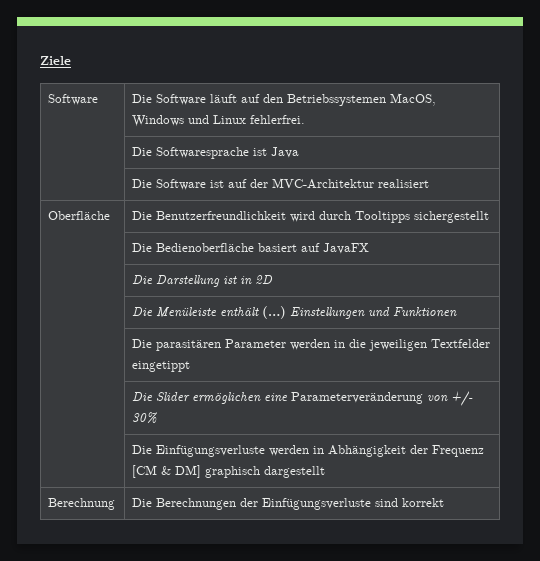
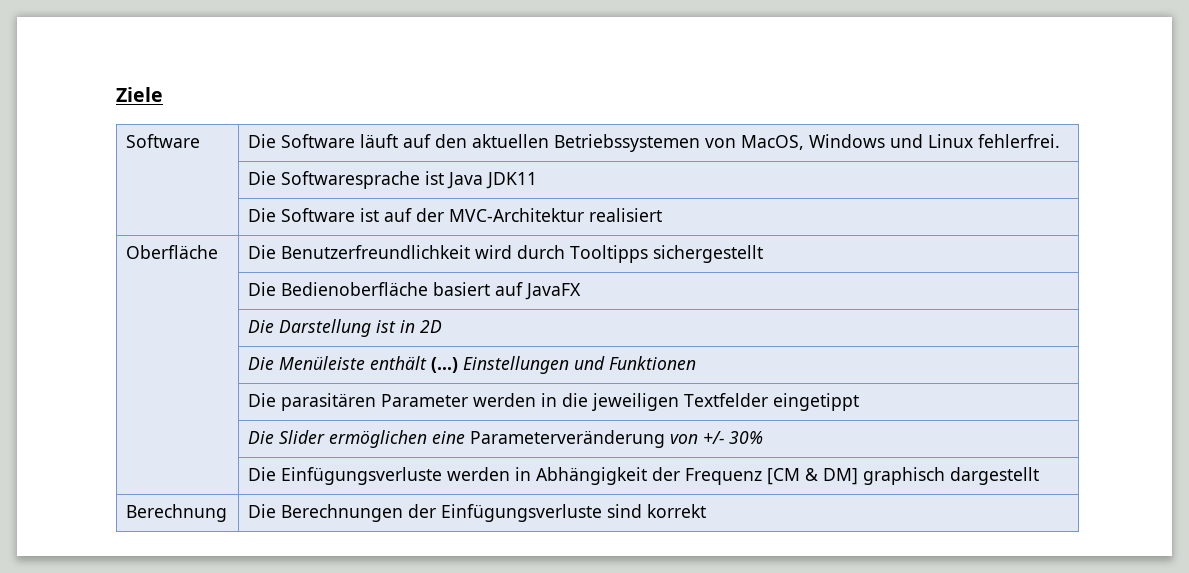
- Software | Die Software läuft auf den Betriebssystemen MacOS, Windows und Linux fehlerfrei.
+ Software | Die Software läuft auf den aktuellen Betriebssystemen von MacOS, Windows und Linux fehlerfrei.
- | Die Softwaresprache ist Java
+ | Die Softwaresprache ist Java JDK11

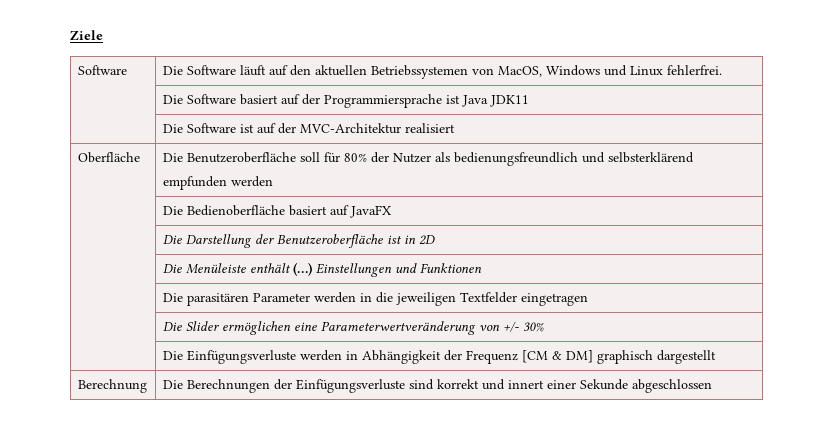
- | Die Softwaresprache ist Java JDK11
+ | Die Software basiert auf der Programmiersprache ist Java JDK11
- Oberfläche | Die Benutzerfreundlichkeit wird durch Tooltipps sichergestellt
+ Oberfläche | Die Benutzeroberfläche soll für 80% der Nutzer als bedienungsfreundlich und selbsterklärend empfunden werden
- | Die Darstellung ist in 2D
+ | Die Darstellung der Benutzeroberfläche ist in 2D
- | Die parasitären Parameter werden in die jeweiligen Textfelder eingetippt
+ | Die parasitären Parameter werden in die jeweiligen Textfelder eingetragen
- | Die Slider ermöglichen eine Parameterveränderung von +/- 30%
+ | Die Slider ermöglichen eine Parameterwertveränderung von +/- 30%
- Berechnung | Die Berechnungen der Einfügungsverluste sind korrekt
+ Berechnung | Die Berechnungen der Einfügungsverluste sind korrekt und innert einer Sekunde abgeschlossen

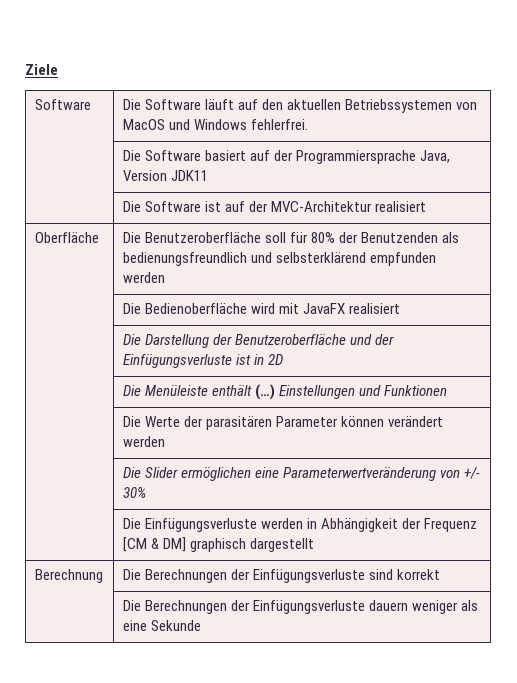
- Software | Die Software läuft auf den aktuellen Betriebssystemen von MacOS, Windows und Linux fehlerfrei.
+ Software | Die Software läuft auf den aktuellen Betriebssystemen von MacOS und Windows fehlerfrei.
- | Die Software basiert auf der Programmiersprache ist Java JDK11
+ | Die Software basiert auf der Programmiersprache Java, Version JDK11
- Oberfläche | Die Benutzeroberfläche soll für 80% der Nutzer als bedienungsfreundlich und selbsterklärend empfunden werden
+ Oberfläche | Die Benutzeroberfläche soll für 80% der Benutzenden als bedienungsfreundlich und selbsterklärend empfunden werden
- | Die Bedienoberfläche basiert auf JavaFX
+ | Die Bedienoberfläche wird mit JavaFX realisiert
- | Die Darstellung der Benutzeroberfläche ist in 2D
+ | Die Darstellung der Benutzeroberfläche und der Einfügungsverluste ist in 2D
- | Die parasitären Parameter werden in die jeweiligen Textfelder eingetragen
+ | Die Werte der parasitären Parameter können verändert werden
- Berechnung | Die Berechnungen der Einfügungsverluste sind korrekt und innert einer Sekunde abgeschlossen
+ Berechnung | Die Berechnungen der Einfügungsverluste sind korrekt
+ | Die Berechnungen der Einfügungsverluste dauern weniger als eine Sekunde

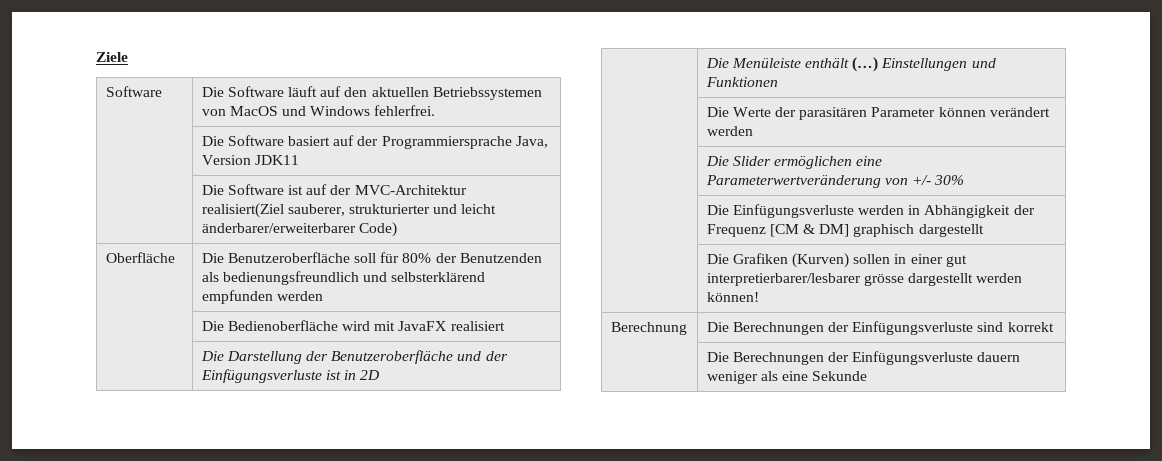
- | Die Software ist auf der MVC-Architektur realisiert
+ | Die Software ist auf der MVC-Architektur realisiert(Ziel sauberer, strukturierter und leicht änderbarer/erweiterbarer Code)
+ | Die Grafiken (Kurven) sollen in einer gut interpretierbarer/lesbarer grösse dargestellt werden können!

